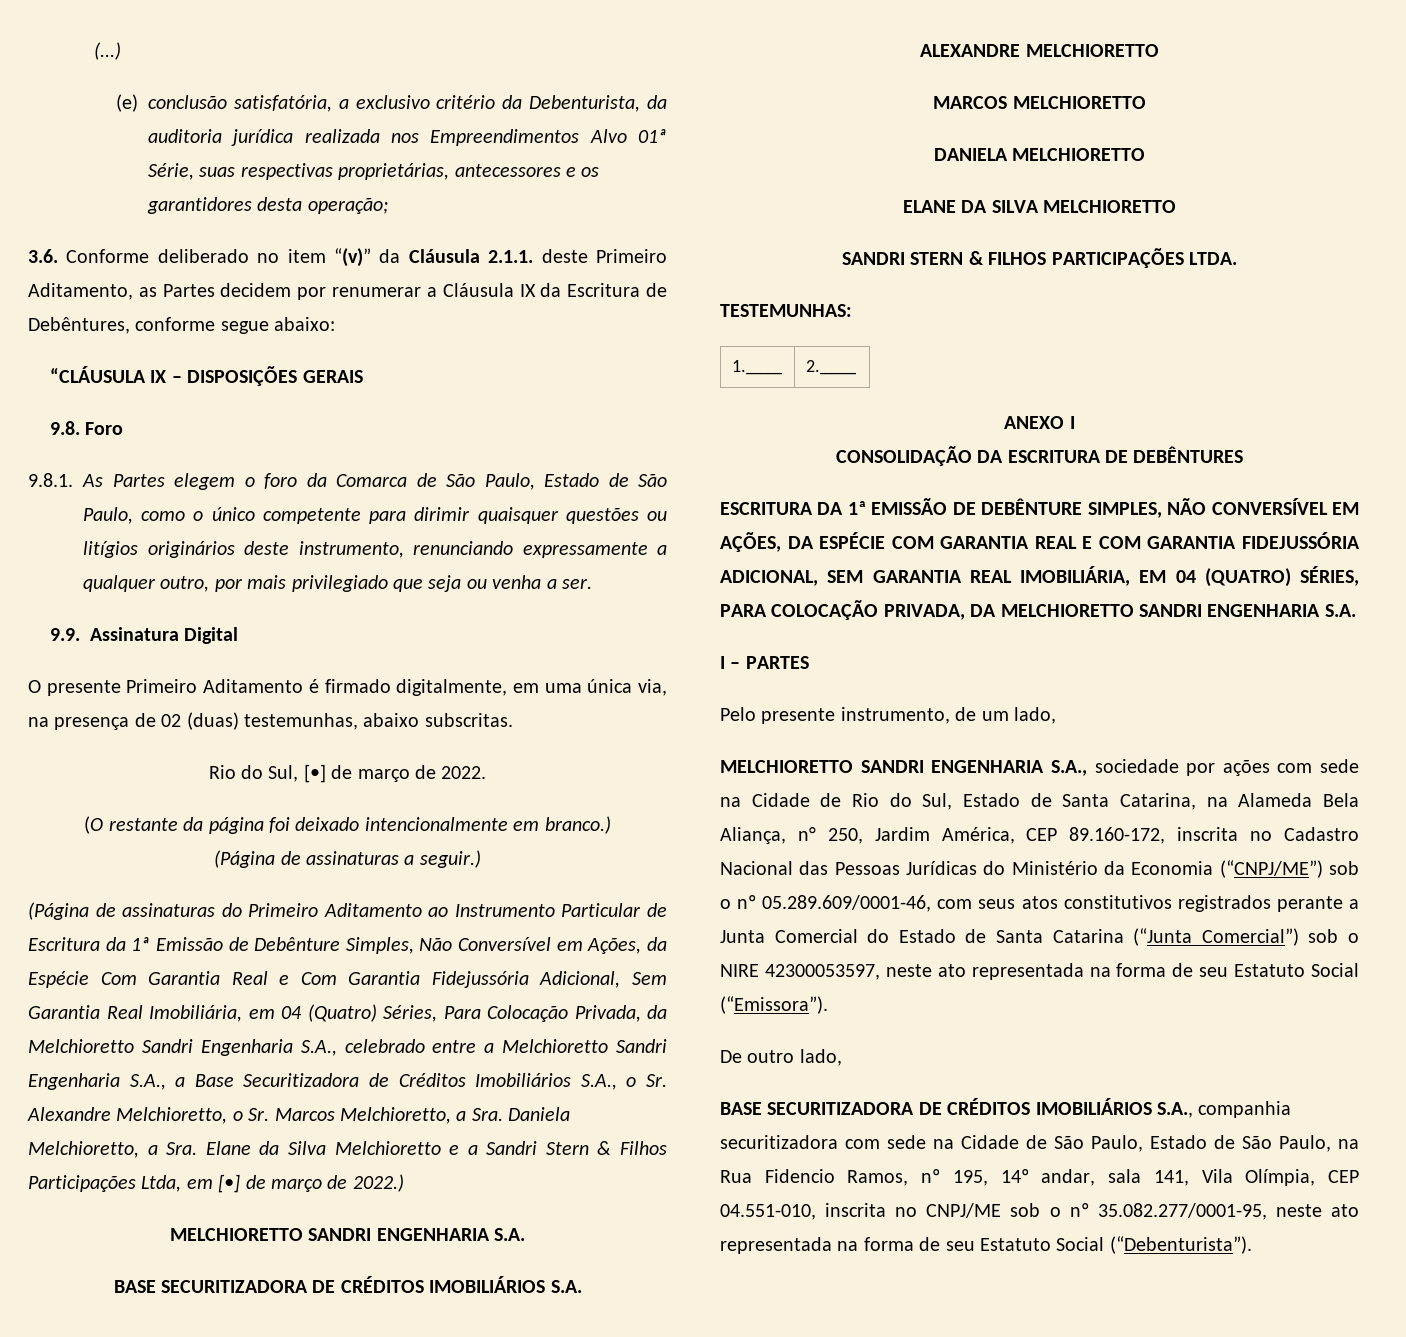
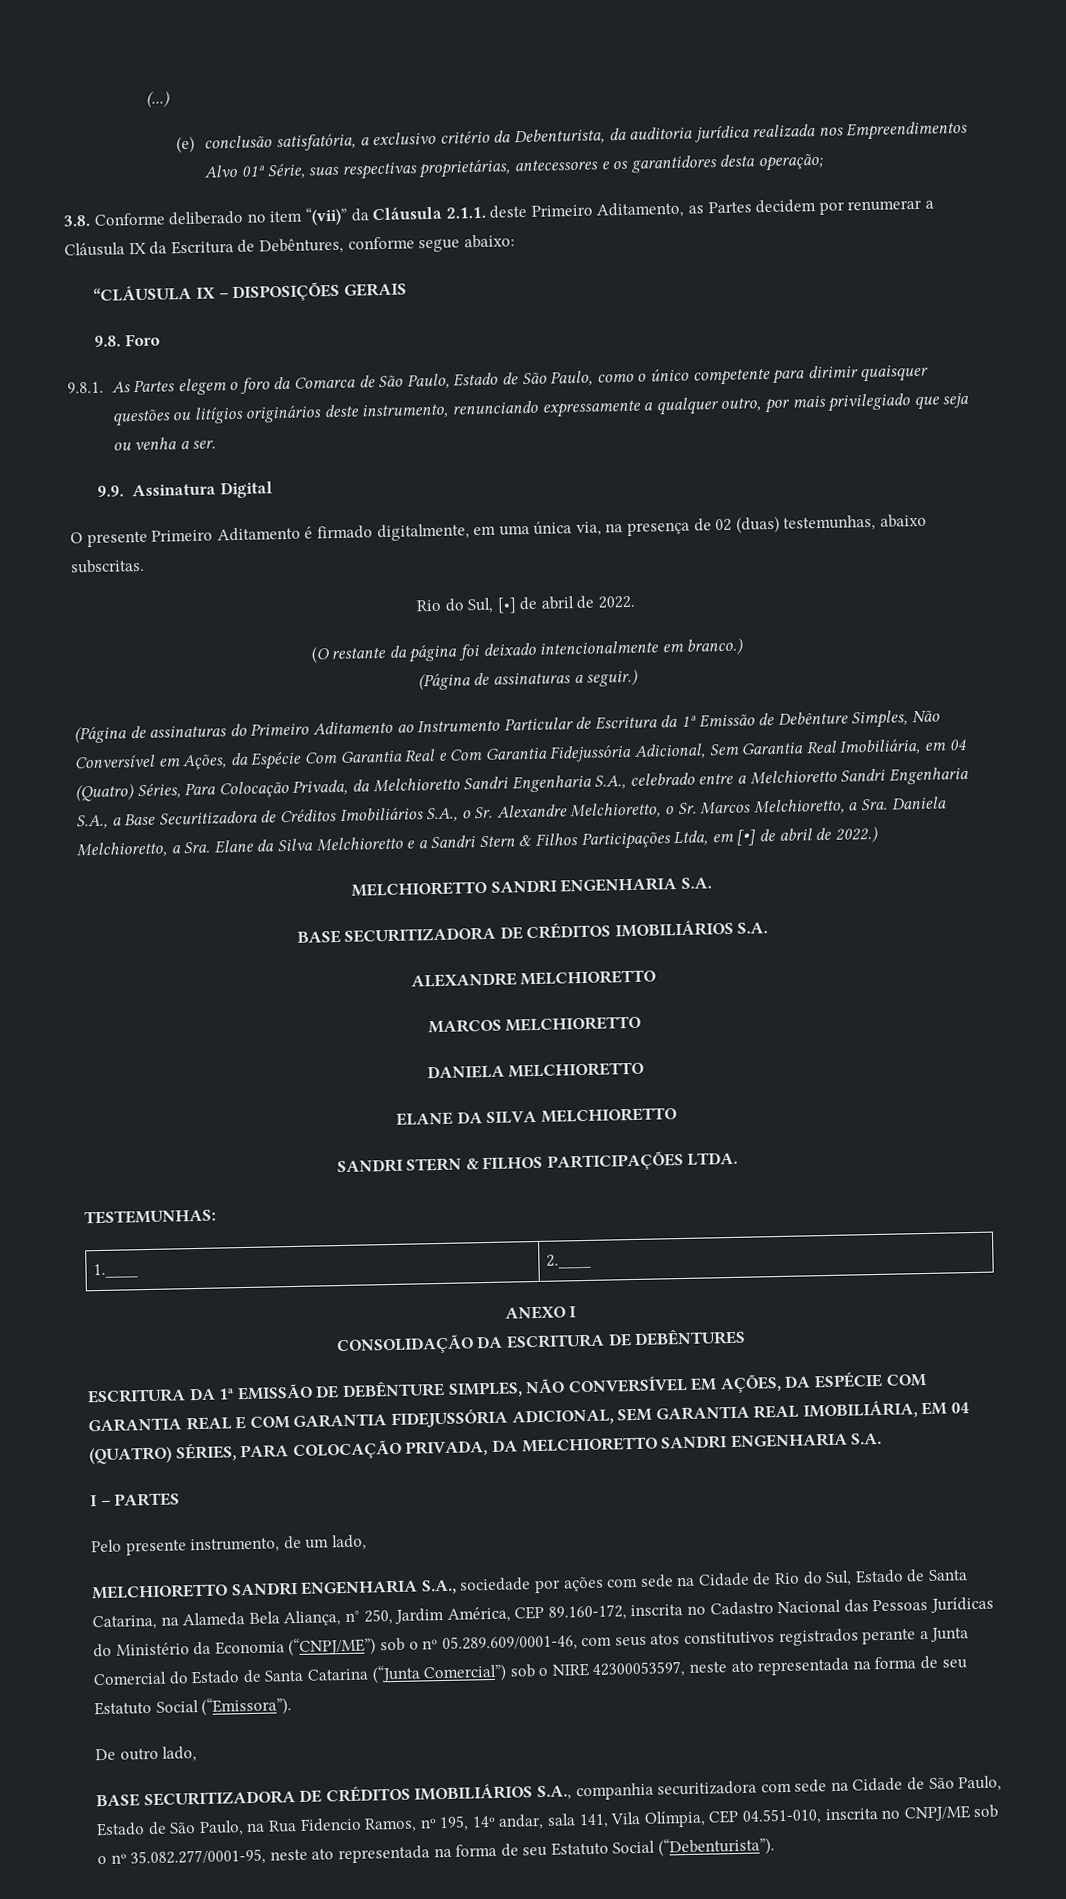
- 3.6. Conforme deliberado no item “(v)” da Cláusula 2.1.1. deste Primeiro Aditamento, as Partes decidem por renumerar a Cláusula IX da Escritura de Debêntures, conforme segue abaixo:
+ 3.8. Conforme deliberado no item “(vii)” da Cláusula 2.1.1. deste Primeiro Aditamento, as Partes decidem por renumerar a Cláusula IX da Escritura de Debêntures, conforme segue abaixo:
- Rio do Sul, [•] de março de 2022.
+ Rio do Sul, [•] de abril de 2022.
- (Página de assinaturas do Primeiro Aditamento ao Instrumento Particular de Escritura da 1ª Emissão de Debênture Simples, Não Conversível em Ações, da Espécie Com Garantia Real e Com Garantia Fidejussória Adicional, Sem Garantia Real Imobiliária, em 04 (Quatro) Séries, Para Colocação Privada, da Melchioretto Sandri Engenharia S.A., celebrado entre a Melchioretto Sandri Engenharia S.A., a Base Securitizadora de Créditos Imobiliários S.A., o Sr. Alexandre Melchioretto, o Sr. Marcos Melchioretto, a Sra. Daniela Melchioretto, a Sra. Elane da Silva Melchioretto e a Sandri Stern & Filhos Participações Ltda, em [•] de março de 2022.)
+ (Página de assinaturas do Primeiro Aditamento ao Instrumento Particular de Escritura da 1ª Emissão de Debênture Simples, Não Conversível em Ações, da Espécie Com Garantia Real e Com Garantia Fidejussória Adicional, Sem Garantia Real Imobiliária, em 04 (Quatro) Séries, Para Colocação Privada, da Melchioretto Sandri Engenharia S.A., celebrado entre a Melchioretto Sandri Engenharia S.A., a Base Securitizadora de Créditos Imobiliários S.A., o Sr. Alexandre Melchioretto, o Sr. Marcos Melchioretto, a Sra. Daniela Melchioretto, a Sra. Elane da Silva Melchioretto e a Sandri Stern & Filhos Participações Ltda, em [•] de abril de 2022.)

